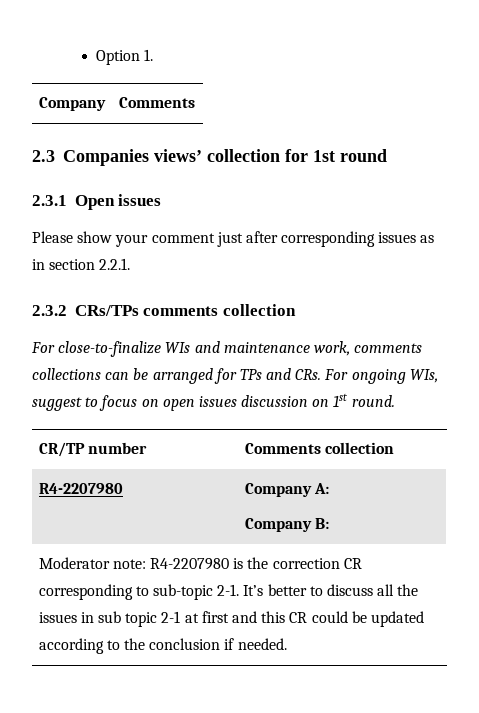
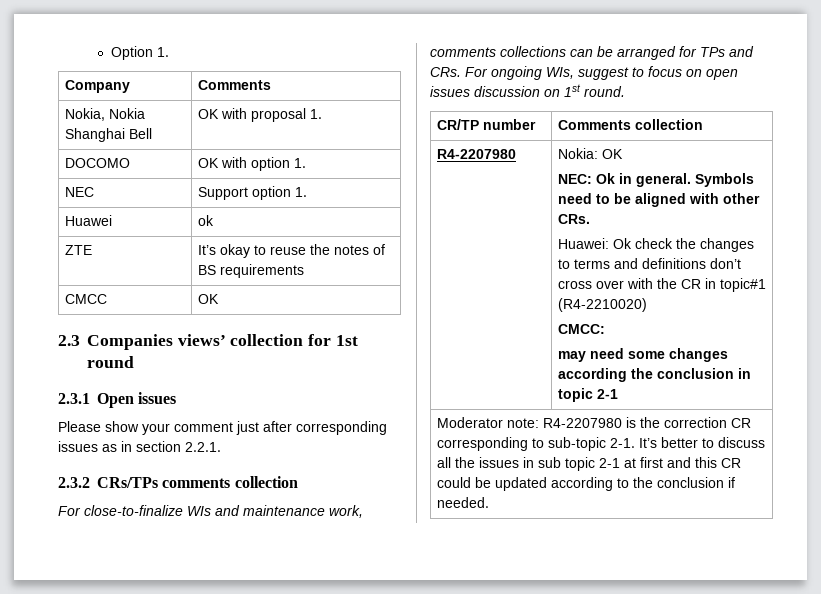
+ Nokia, Nokia Shanghai Bell | OK with proposal 1.
+ DOCOMO | OK with option 1.
+ NEC | Support option 1.
+ Huawei | ok
+ ZTE | It’s okay to reuse the notes of BS requirements
+ CMCC | OK
- Company A:
- Company B:
+ Nokia: OK
+ NEC: Ok in general. Symbols need to be aligned with other CRs.
+ Huawei: Ok check the changes to terms and definitions don’t cross over with the CR in topic#1 (R4-2210020)
+ CMCC:
+ may need some changes according the conclusion in topic 2-1

